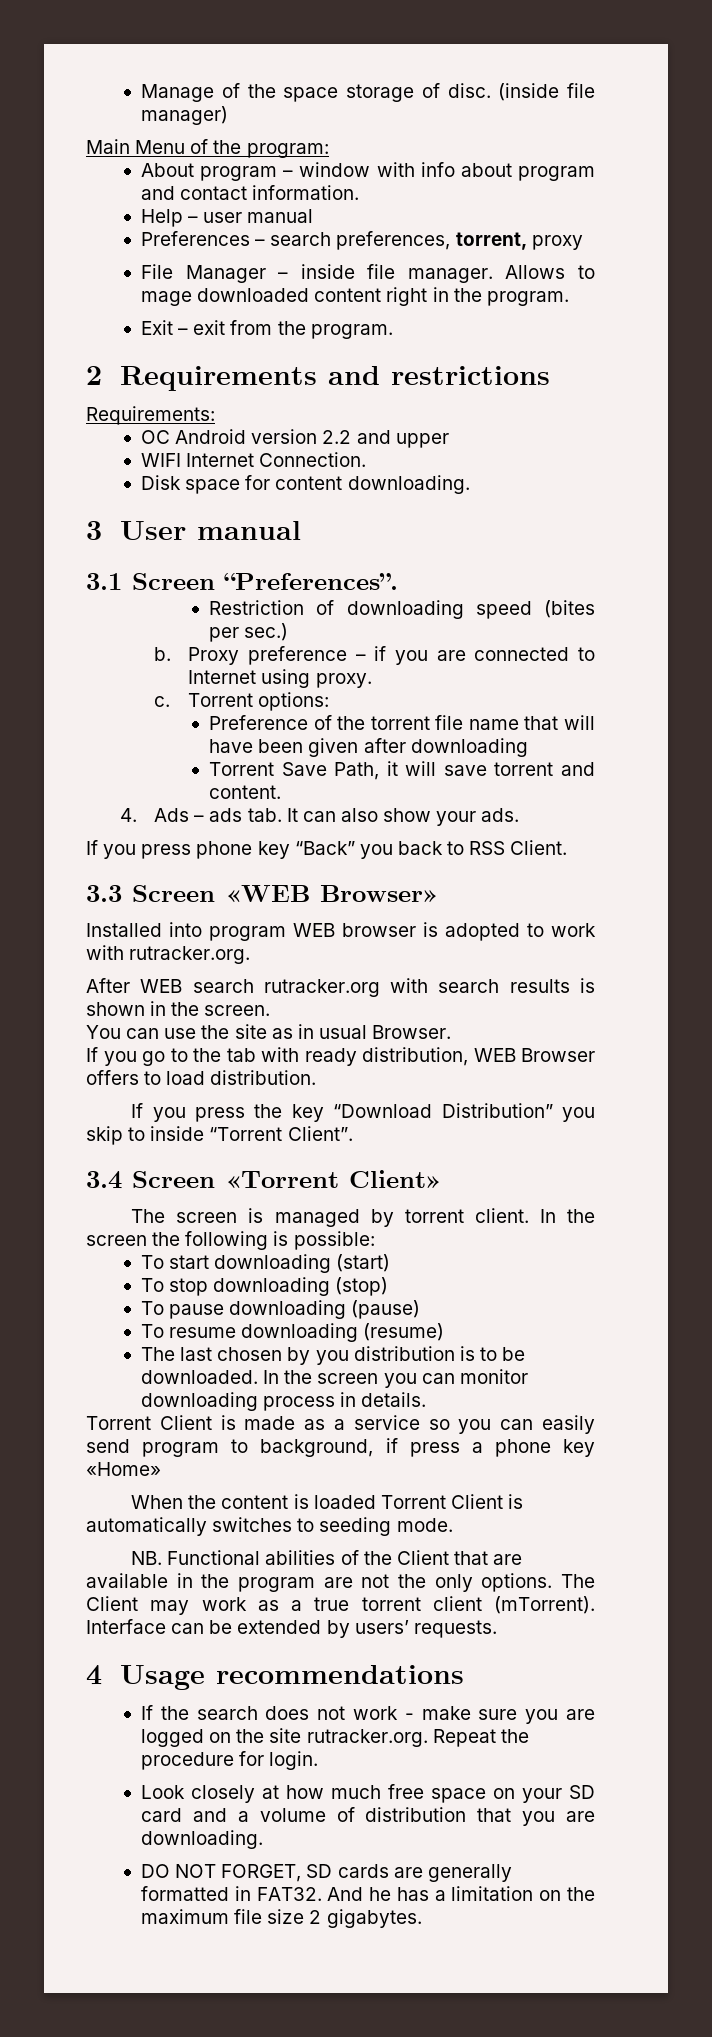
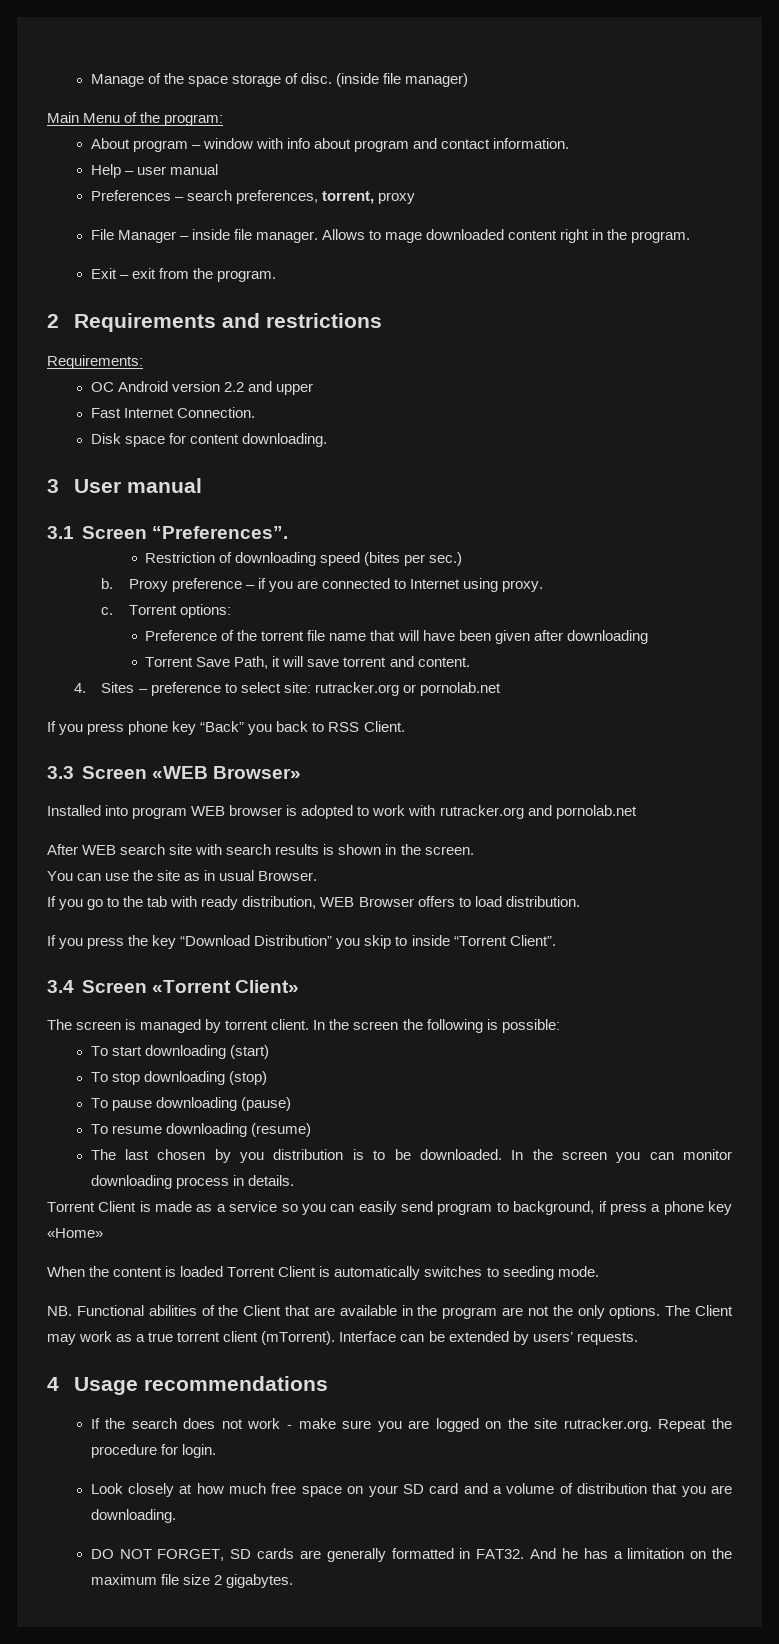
- WIFI Internet Connection.
+ Fast Internet Connection.
- 4. Ads – ads tab. It can also show your ads.
+ 4. Sites – preference to select site: rutracker.org or pornolab.net
- Installed into program WEB browser is adopted to work with rutracker.org.
+ Installed into program WEB browser is adopted to work with rutracker.org and pornolab.net
- After WEB search rutracker.org with search results is shown in the screen.
+ After WEB search site with search results is shown in the screen.

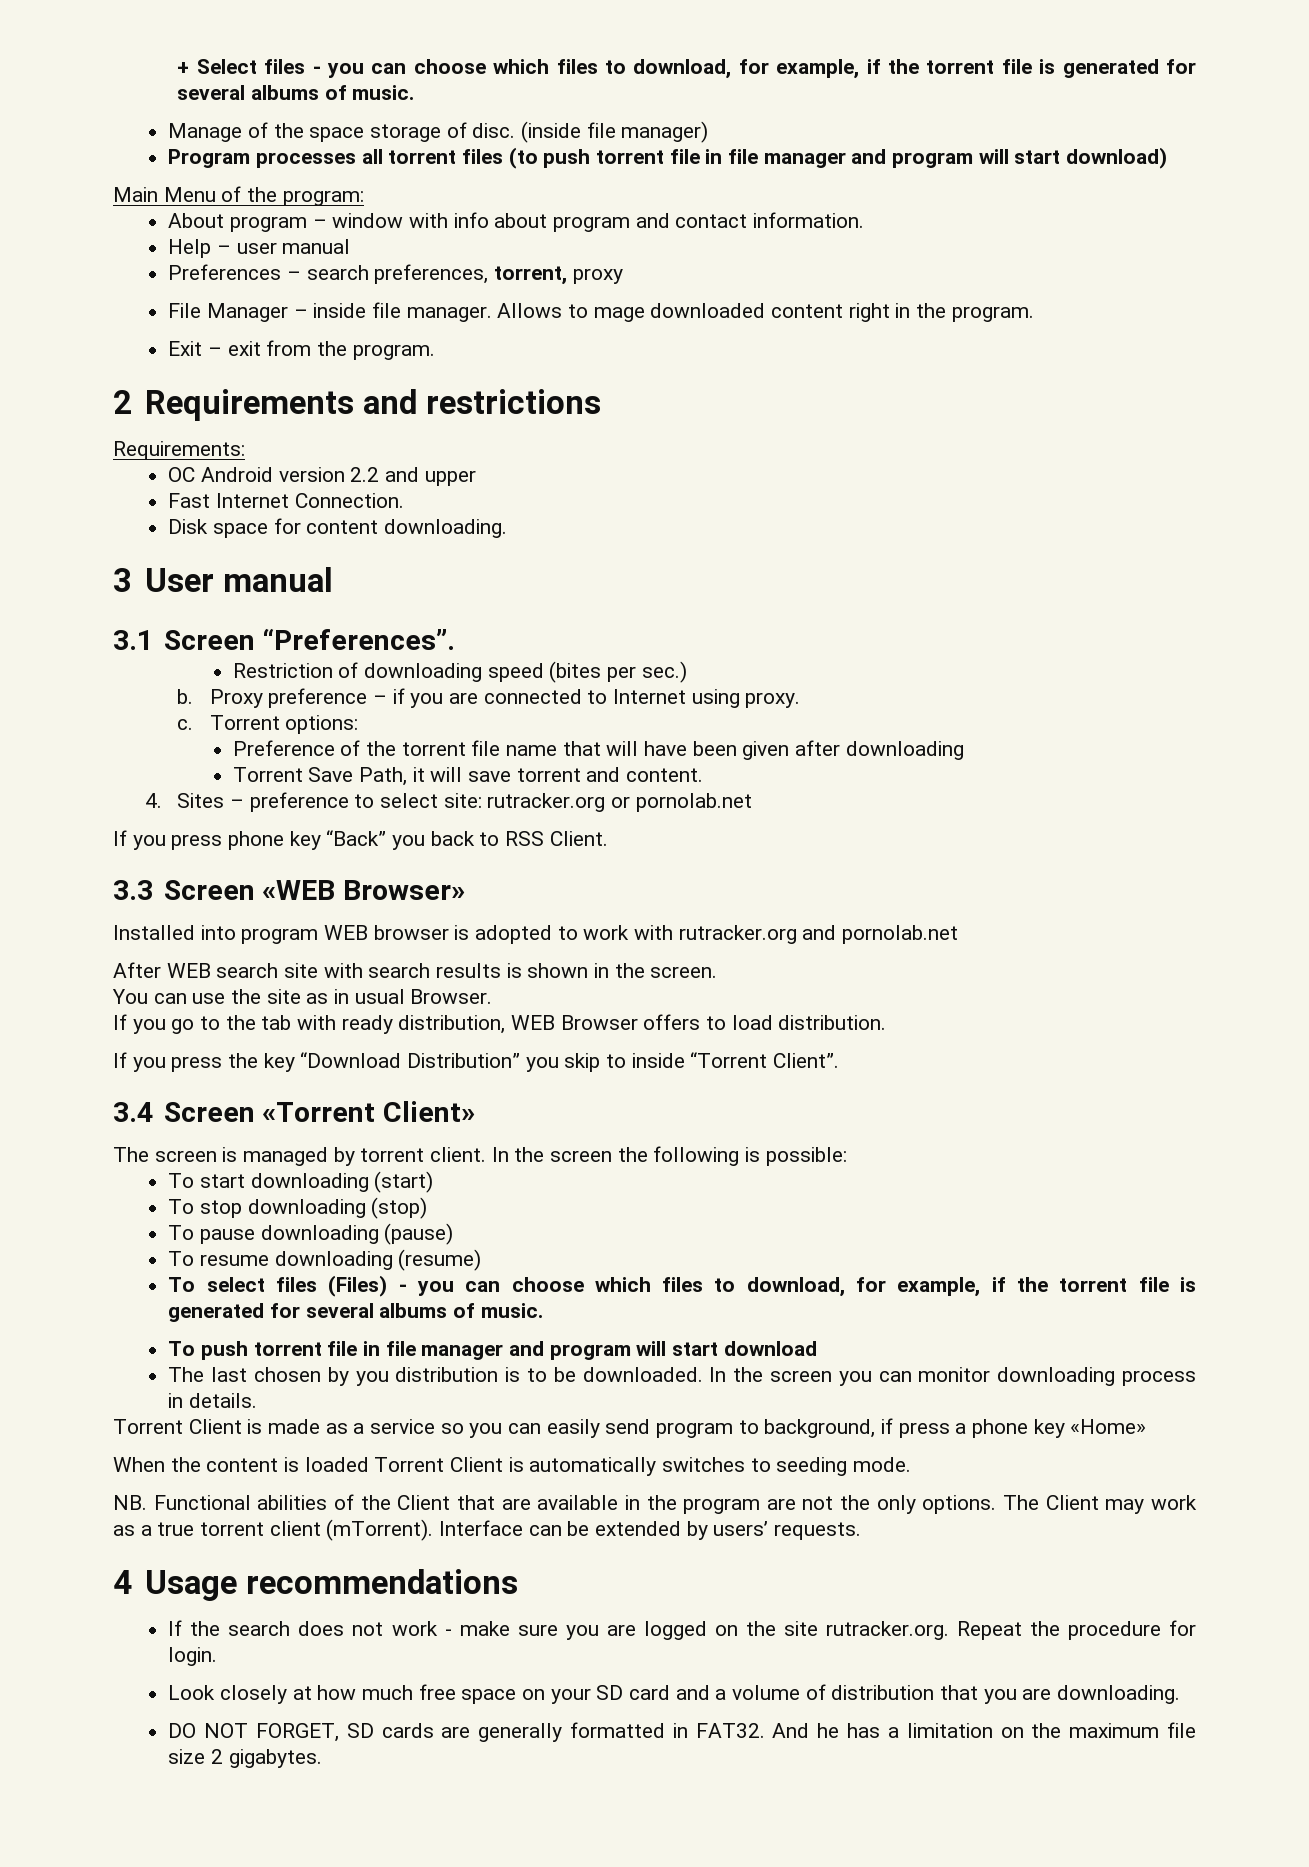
+ + Select files - you can choose which files to download, for example, if the torrent file is generated for several albums of music.
+ Program processes all torrent files (to push torrent file in file manager and program will start download)
+ To select files (Files) - you can choose which files to download, for example, if the torrent file is generated for several albums of music.
+ To push torrent file in file manager and program will start download

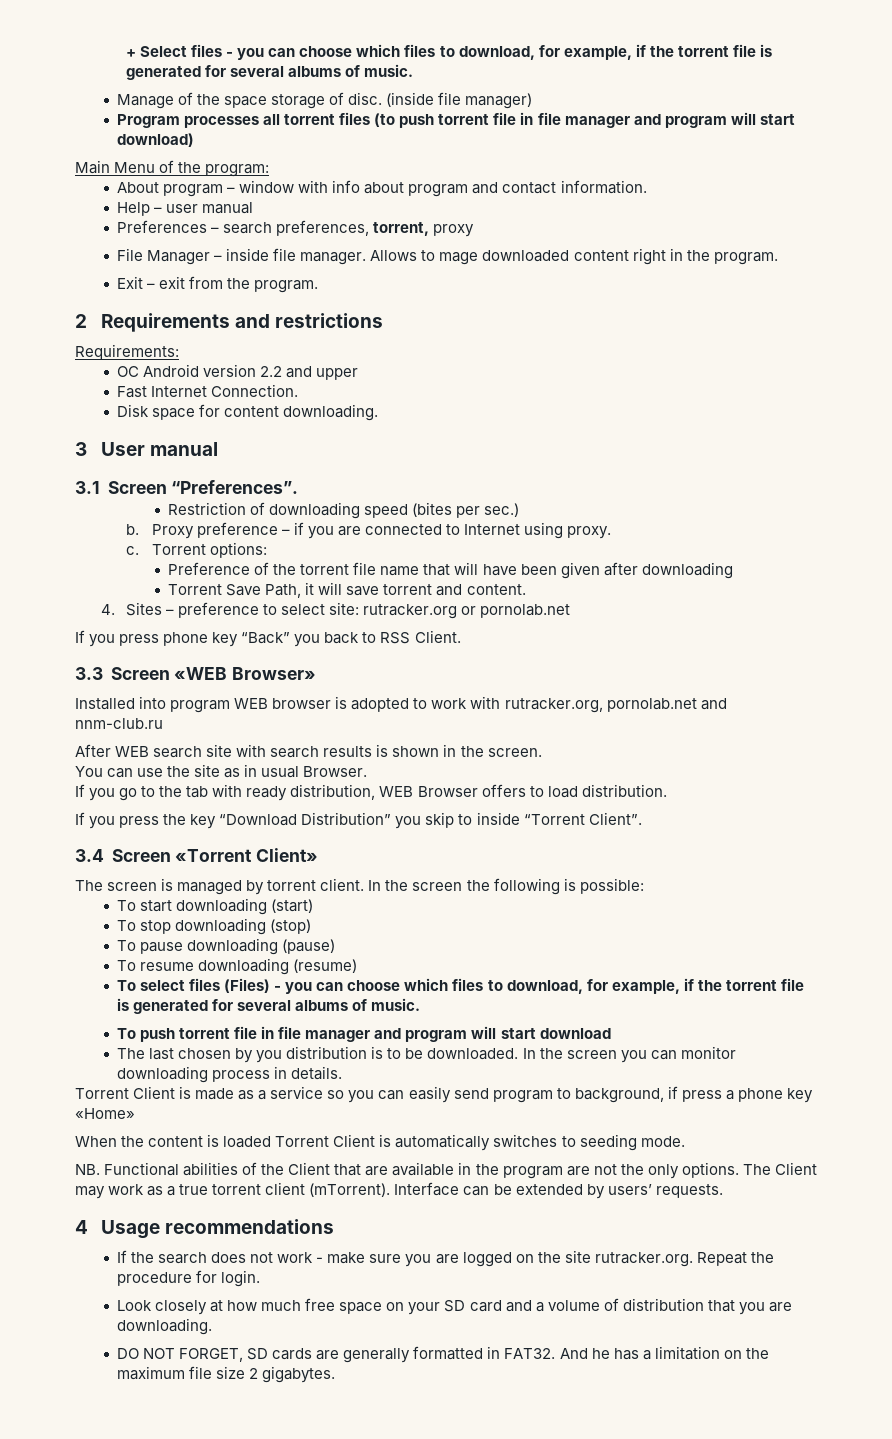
- Installed into program WEB browser is adopted to work with rutracker.org and pornolab.net
+ Installed into program WEB browser is adopted to work with rutracker.org, pornolab.net and nnm-club.ru

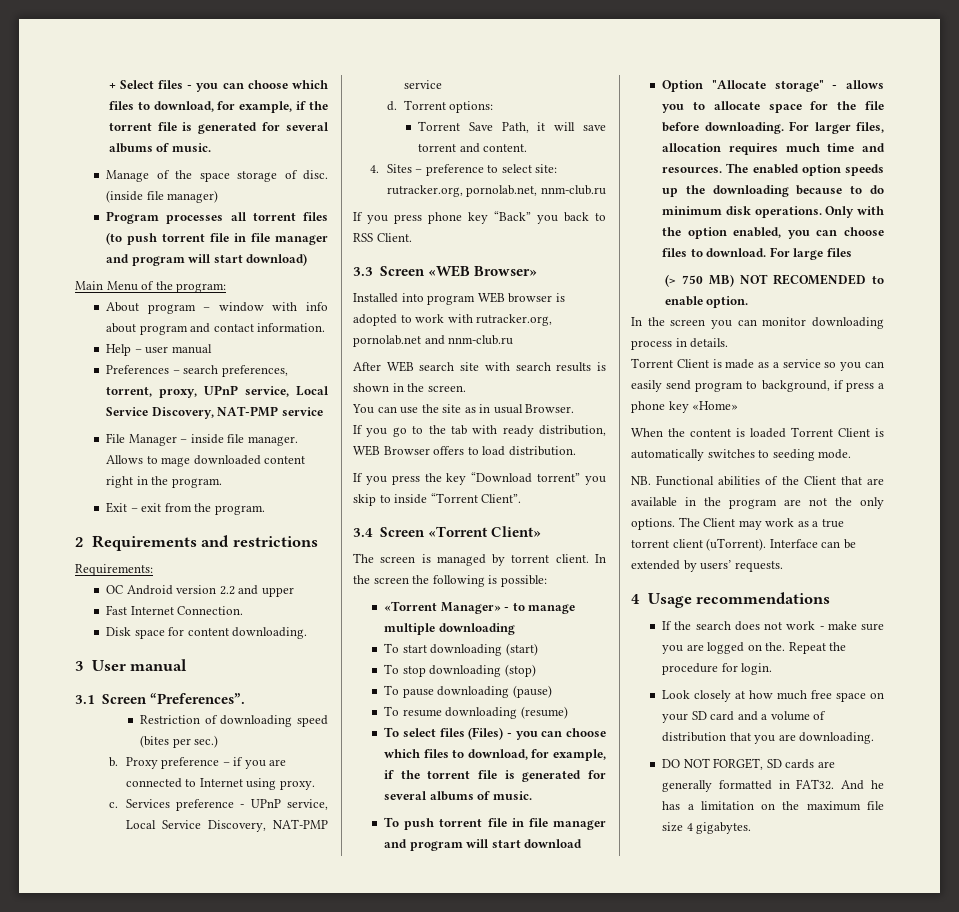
- Preferences – search preferences, torrent, proxy
+ Preferences – search preferences, torrent, proxy, UPnP service, Local Service Discovery, NAT-PMP service
- Torrent options:
- Preference of the torrent file name that will have been given after downloading
+ Services preference - UPnP service, Local Service Discovery, NAT-PMP service
+ d. Torrent options:
- 4. Sites – preference to select site: rutracker.org or pornolab.net
+ 4. Sites – preference to select site: rutracker.org, pornolab.net, nnm-club.ru
- If you press the key “Download Distribution” you skip to inside “Torrent Client”.
+ If you press the key “Download torrent” you skip to inside “Torrent Client”.
+ «Torrent Manager» - to manage multiple downloading
- The last chosen by you distribution is to be downloaded. In the screen you can monitor downloading process in details.
+ Option "Allocate storage" - allows you to allocate space for the file before downloading. For larger files, allocation requires much time and resources. The enabled option speeds up the downloading because to do minimum disk operations. Only with the option enabled, you can choose files to download. For large files
+ (> 750 MB) NOT RECOMENDED to enable option.
+ In the screen you can monitor downloading process in details.
- The Client may work as a true torrent client (mTorrent).
+ The Client may work as a true torrent client (uTorrent).
- If the search does not work - make sure you are logged on the site rutracker.org. Repeat the procedure for login.
+ If the search does not work - make sure you are logged on the. Repeat the procedure for login.
- And he has a limitation on the maximum file size 2 gigabytes.
+ And he has a limitation on the maximum file size 4 gigabytes.

